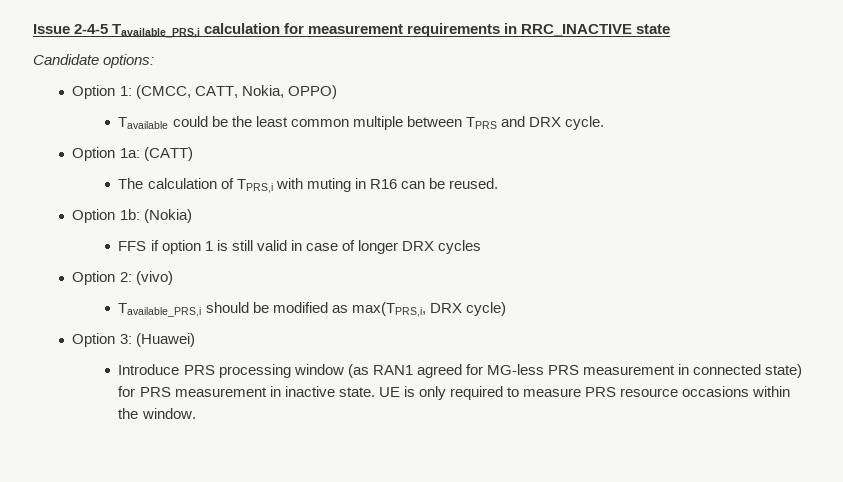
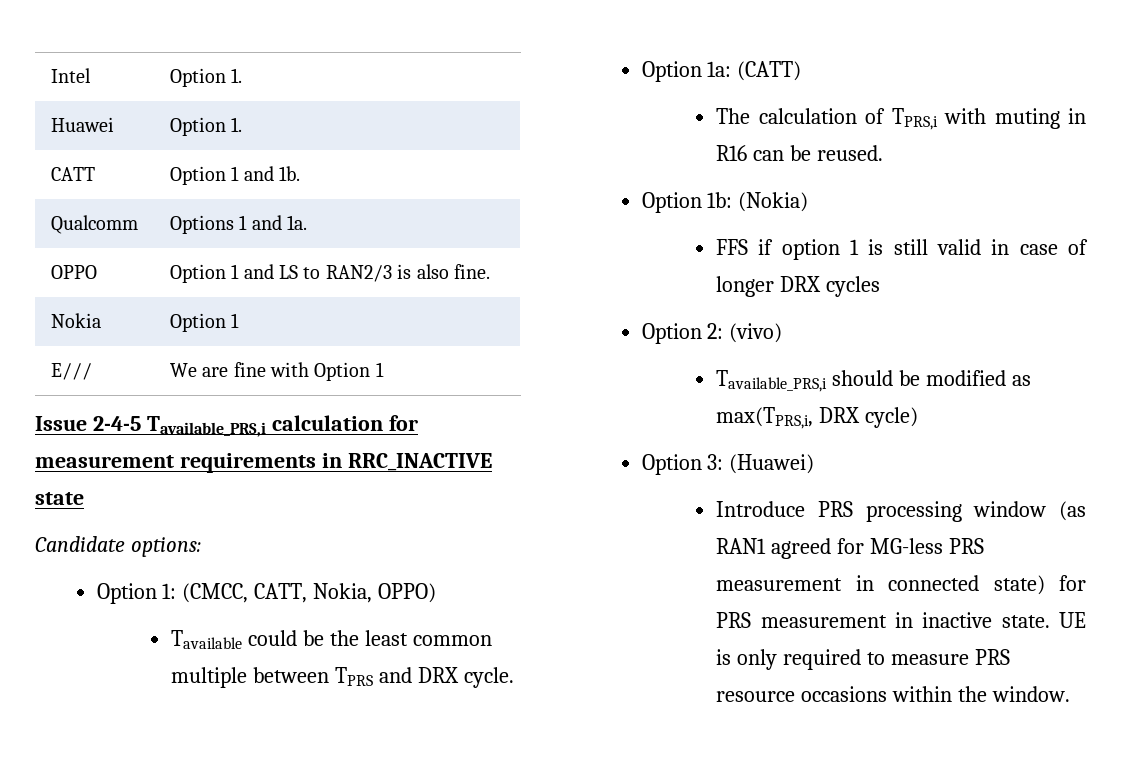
+ Intel | Option 1.
+ Huawei | Option 1.
+ CATT | Option 1 and 1b.
+ Qualcomm | Options 1 and 1a.
+ OPPO | Option 1 and LS to RAN2/3 is also fine.
+ Nokia | Option 1
+ E/// | We are fine with Option 1

